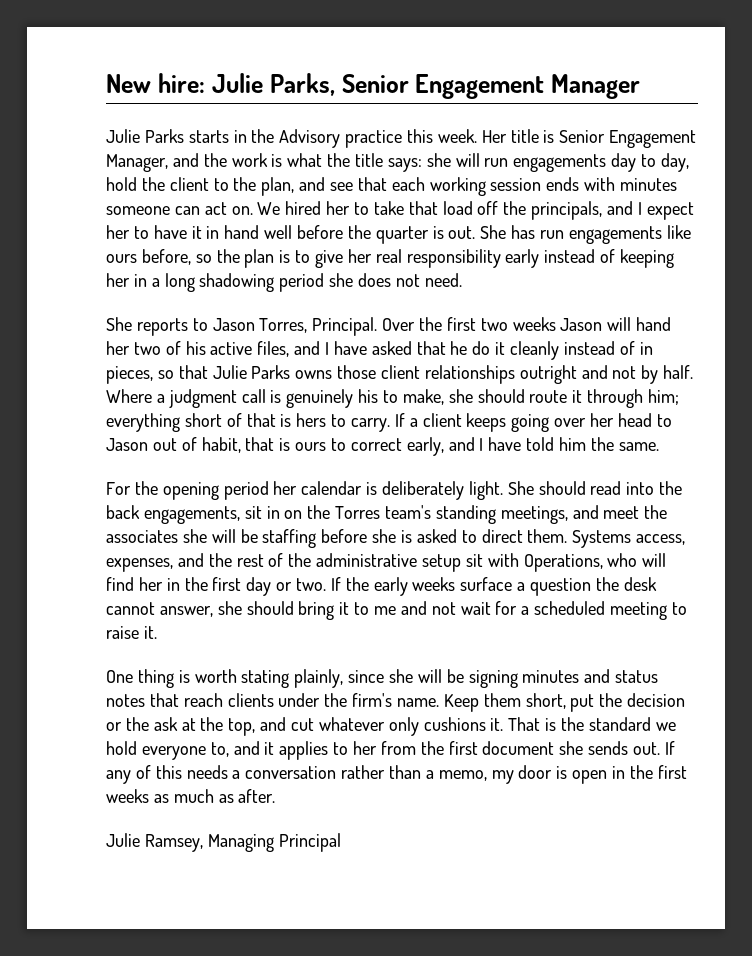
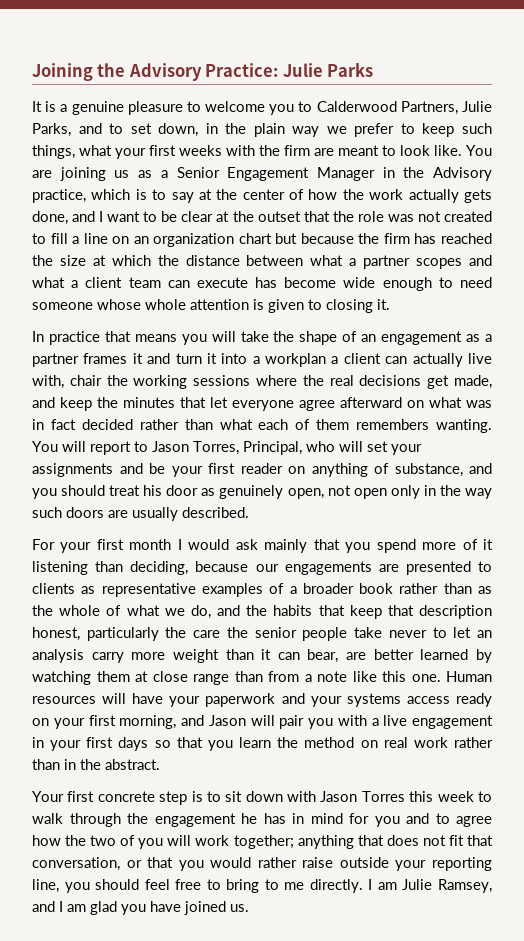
- New hire: Julie Parks, Senior Engagement Manager
- Julie Parks starts in the Advisory practice this week. Her title is Senior Engagement Manager, and the work is what the title says: she will run engagements day to day, hold the client to the plan, and see that each working session ends with minutes someone can act on. We hired her to take that load off the principals, and I expect her to have it in hand well before the quarter is out. She has run engagements like ours before, so the plan is to give her real responsibility early instead of keeping her in a long shadowing period she does not need.
- She reports to Jason Torres, Principal. Over the first two weeks Jason will hand her two of his active files, and I have asked that he do it cleanly instead of in pieces, so that Julie Parks owns those client relationships outright and not by half. Where a judgment call is genuinely his to make, she should route it through him; everything short of that is hers to carry. If a client keeps going over her head to Jason out of habit, that is ours to correct early, and I have told him the same.
- For the opening period her calendar is deliberately light. She should read into the back engagements, sit in on the Torres team's standing meetings, and meet the associates she will be staffing before she is asked to direct them. Systems access, expenses, and the rest of the administrative setup sit with Operations, who will find her in the first day or two. If the early weeks surface a question the desk cannot answer, she should bring it to me and not wait for a scheduled meeting to raise it.
- One thing is worth stating plainly, since she will be signing minutes and status notes that reach clients under the firm's name. Keep them short, put the decision or the ask at the top, and cut whatever only cushions it. That is the standard we hold everyone to, and it applies to her from the first document she sends out. If any of this needs a conversation rather than a memo, my door is open in the first weeks as much as after.
- Julie Ramsey, Managing Principal
+ Joining the Advisory Practice: Julie Parks
+ It is a genuine pleasure to welcome you to Calderwood Partners, Julie Parks, and to set down, in the plain way we prefer to keep such things, what your first weeks with the firm are meant to look like. You are joining us as a Senior Engagement Manager in the Advisory practice, which is to say at the center of how the work actually gets done, and I want to be clear at the outset that the role was not created to fill a line on an organization chart but because the firm has reached the size at which the distance between what a partner scopes and what a client team can execute has become wide enough to need someone whose whole attention is given to closing it.
+ In practice that means you will take the shape of an engagement as a partner frames it and turn it into a workplan a client can actually live with, chair the working sessions where the real decisions get made, and keep the minutes that let everyone agree afterward on what was in fact decided rather than what each of them remembers wanting. You will report to Jason Torres, Principal, who will set your assignments and be your first reader on anything of substance, and you should treat his door as genuinely open, not open only in the way such doors are usually described.
+ For your first month I would ask mainly that you spend more of it listening than deciding, because our engagements are presented to clients as representative examples of a broader book rather than as the whole of what we do, and the habits that keep that description honest, particularly the care the senior people take never to let an analysis carry more weight than it can bear, are better learned by watching them at close range than from a note like this one. Human resources will have your paperwork and your systems access ready on your first morning, and Jason will pair you with a live engagement in your first days so that you learn the method on real work rather than in the abstract.
+ Your first concrete step is to sit down with Jason Torres this week to walk through the engagement he has in mind for you and to agree how the two of you will work together; anything that does not fit that conversation, or that you would rather raise outside your reporting line, you should feel free to bring to me directly. I am Julie Ramsey, and I am glad you have joined us.

